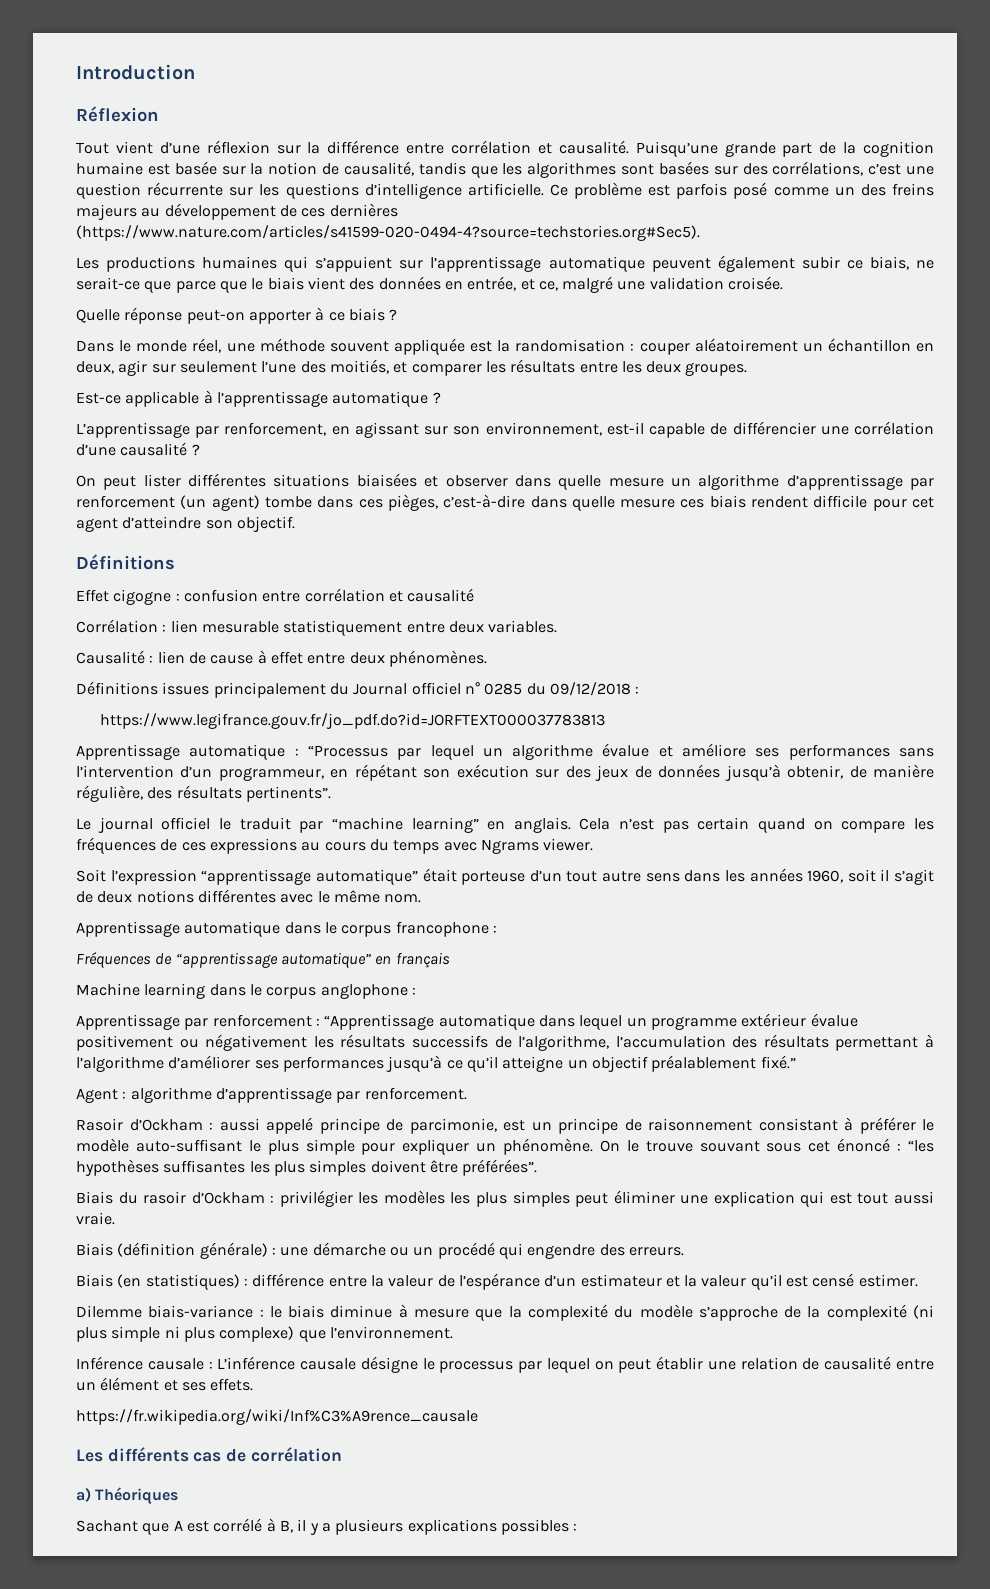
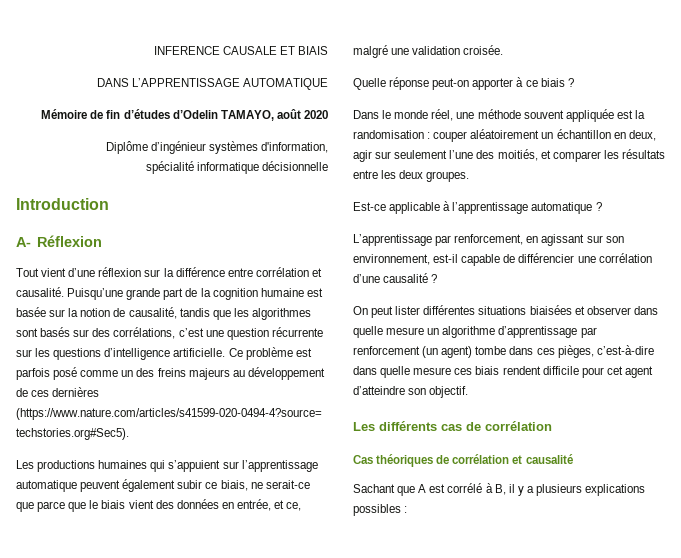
+ INFERENCE CAUSALE ET BIAIS
+ DANS L’APPRENTISSAGE AUTOMATIQUE
+ Mémoire de fin d’études d’Odelin TAMAYO, août 2020
+ Diplôme d’ingénieur systèmes d'information,
+ spécialité informatique décisionnelle
- Réflexion
+ A- Réflexion
- Puisqu’une grande part de la cognition humaine est basée sur la notion de causalité, tandis que les algorithmes sont basées sur des corrélations, c’est une question récurrente sur les questions d’intelligence artificielle.
+ Puisqu’une grande part de la cognition humaine est basée sur la notion de causalité, tandis que les algorithmes sont basés sur des corrélations, c’est une question récurrente sur les questions d’intelligence artificielle.
  On peut lister différentes situations biaisées et observer dans quelle mesure un algorithme d’apprentissage par renforcement (un agent) tombe dans ces pièges, c’est-à-dire dans quelle mesure ces biais rendent difficile pour cet agent d’atteindre son objectif.
- Définitions
- Effet cigogne : confusion entre corrélation et causalité
- Corrélation : lien mesurable statistiquement entre deux variables.
- Causalité : lien de cause à effet entre deux phénomènes.
- Définitions issues principalement du Journal officiel n° 0285 du 09/12/2018 :
- https://www.legifrance.gouv.fr/jo_pdf.do?id=JORFTEXT000037783813
- Apprentissage automatique : “Processus par lequel un algorithme évalue et améliore ses performances sans l’intervention d’un programmeur, en répétant son exécution sur des jeux de données jusqu’à obtenir, de manière régulière, des résultats pertinents”.
- Le journal officiel le traduit par “machine learning” en anglais. Cela n’est pas certain quand on compare les fréquences de ces expressions au cours du temps avec Ngrams viewer.
- Soit l’expression “apprentissage automatique” était porteuse d’un tout autre sens dans les années 1960, soit il s’agit de deux notions différentes avec le même nom.
- Apprentissage automatique dans le corpus francophone :
- Fréquences de “apprentissage automatique” en français
- Machine learning dans le corpus anglophone :
- Apprentissage par renforcement : “Apprentissage automatique dans lequel un programme extérieur évalue positivement ou négativement les résultats successifs de l’algorithme, l’accumulation des résultats permettant à l’algorithme d’améliorer ses performances jusqu’à ce qu’il atteigne un objectif préalablement fixé.”
- Agent : algorithme d’apprentissage par renforcement.
- Rasoir d’Ockham : aussi appelé principe de parcimonie, est un principe de raisonnement consistant à préférer le modèle auto-suffisant le plus simple pour expliquer un phénomène. On le trouve souvant sous cet énoncé : “les hypothèses suffisantes les plus simples doivent être préférées”.
- Biais du rasoir d’Ockham : privilégier les modèles les plus simples peut éliminer une explication qui est tout aussi vraie.
- Biais (définition générale) : une démarche ou un procédé qui engendre des erreurs.
- Biais (en statistiques) : différence entre la valeur de l’espérance d’un estimateur et la valeur qu’il est censé estimer.
- Dilemme biais-variance : le biais diminue à mesure que la complexité du modèle s’approche de la complexité (ni plus simple ni plus complexe) que l’environnement.
- Inférence causale : L’inférence causale désigne le processus par lequel on peut établir une relation de causalité entre un élément et ses effets.
- https://fr.wikipedia.org/wiki/Inf%C3%A9rence_causale
- a) Théoriques
+ Cas théoriques de corrélation et causalité

